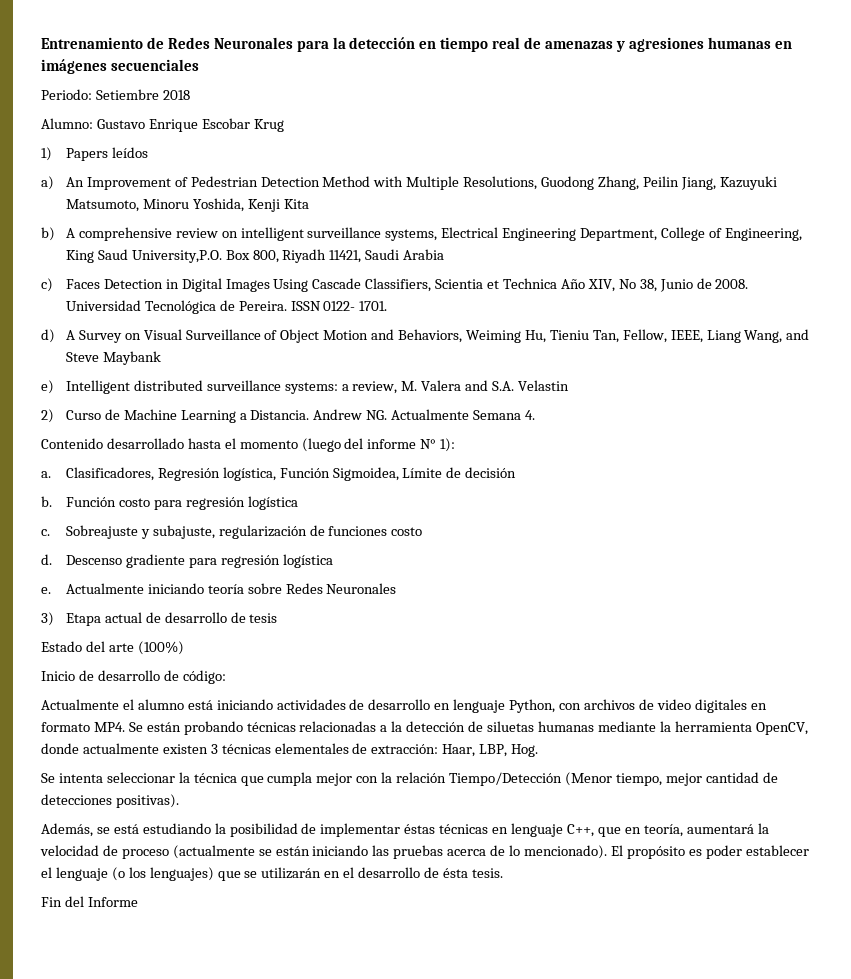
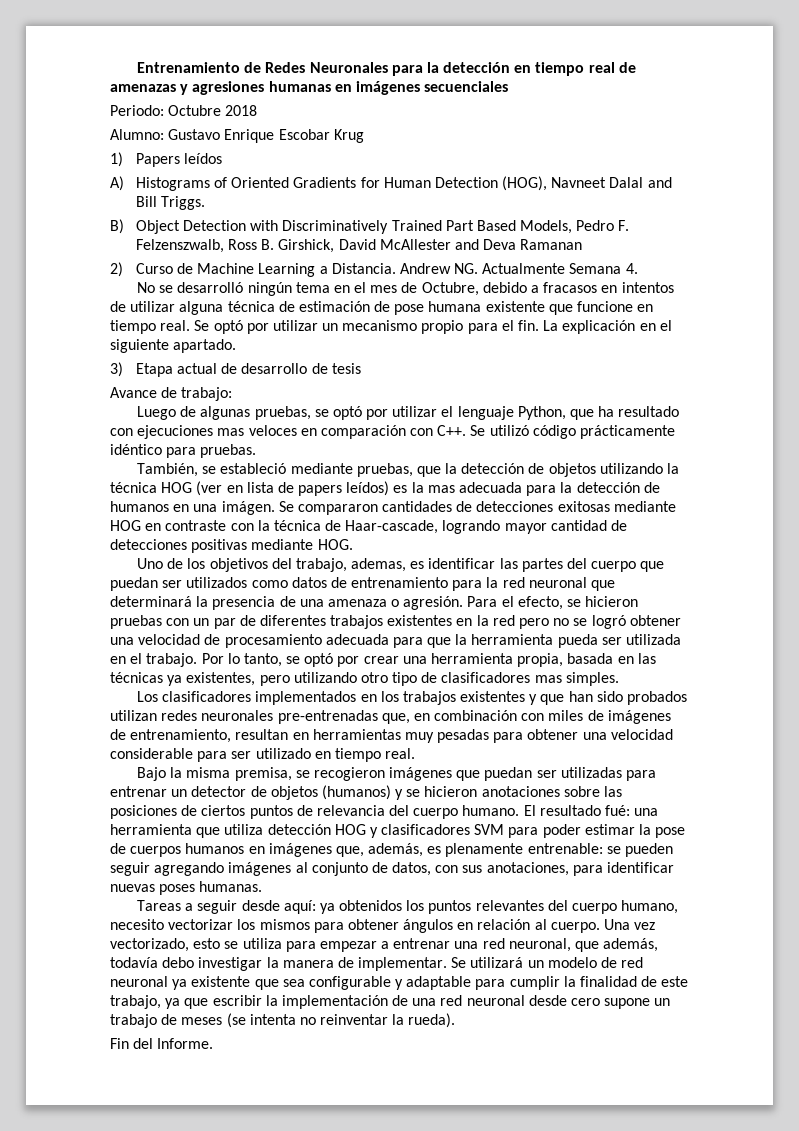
- Periodo: Setiembre 2018
+ Periodo: Octubre 2018
- a) An Improvement of Pedestrian Detection Method with Multiple Resolutions, Guodong Zhang, Peilin Jiang, Kazuyuki Matsumoto, Minoru Yoshida, Kenji Kita
- b) A comprehensive review on intelligent surveillance systems, Electrical Engineering Department, College of Engineering, King Saud University,P.O. Box 800, Riyadh 11421, Saudi Arabia
- c) Faces Detection in Digital Images Using Cascade Classifiers, Scientia et Technica Año XIV, No 38, Junio de 2008. Universidad Tecnológica de Pereira. ISSN 0122- 1701.
- d) A Survey on Visual Surveillance of Object Motion and Behaviors, Weiming Hu, Tieniu Tan, Fellow, IEEE, Liang Wang, and Steve Maybank
- e) Intelligent distributed surveillance systems: a review, M. Valera and S.A. Velastin
+ A) Histograms of Oriented Gradients for Human Detection (HOG), Navneet Dalal and Bill Triggs.
+ B) Object Detection with Discriminatively Trained Part Based Models, Pedro F. Felzenszwalb, Ross B. Girshick, David McAllester and Deva Ramanan
- Contenido desarrollado hasta el momento (luego del informe N° 1):
- a. Clasificadores, Regresión logística, Función Sigmoidea, Límite de decisión
- b. Función costo para regresión logística
- c. Sobreajuste y subajuste, regularización de funciones costo
- d. Descenso gradiente para regresión logística
- e. Actualmente iniciando teoría sobre Redes Neuronales
+ No se desarrolló ningún tema en el mes de Octubre, debido a fracasos en intentos de utilizar alguna técnica de estimación de pose humana existente que funcione en tiempo real. Se optó por utilizar un mecanismo propio para el fin. La explicación en el siguiente apartado.
- Estado del arte (100%)
- Inicio de desarrollo de código:
- Actualmente el alumno está iniciando actividades de desarrollo en lenguaje Python, con archivos de video digitales en formato MP4. Se están probando técnicas relacionadas a la detección de siluetas humanas mediante la herramienta OpenCV, donde actualmente existen 3 técnicas elementales de extracción: Haar, LBP, Hog.
- Se intenta seleccionar la técnica que cumpla mejor con la relación Tiempo/Detección (Menor tiempo, mejor cantidad de detecciones positivas).
- Además, se está estudiando la posibilidad de implementar éstas técnicas en lenguaje C++, que en teoría, aumentará la velocidad de proceso (actualmente se están iniciando las pruebas acerca de lo mencionado). El propósito es poder establecer el lenguaje (o los lenguajes) que se utilizarán en el desarrollo de ésta tesis.
+ Avance de trabajo:
+ Luego de algunas pruebas, se optó por utilizar el lenguaje Python, que ha resultado con ejecuciones mas veloces en comparación con C++. Se utilizó código prácticamente idéntico para pruebas.
+ También, se estableció mediante pruebas, que la detección de objetos utilizando la técnica HOG (ver en lista de papers leídos) es la mas adecuada para la detección de humanos en una imágen. Se compararon cantidades de detecciones exitosas mediante HOG en contraste con la técnica de Haar-cascade, logrando mayor cantidad de detecciones positivas mediante HOG.
+ Uno de los objetivos del trabajo, ademas, es identificar las partes del cuerpo que puedan ser utilizados como datos de entrenamiento para la red neuronal que determinará la presencia de una amenaza o agresión. Para el efecto, se hicieron pruebas con un par de diferentes trabajos existentes en la red pero no se logró obtener una velocidad de procesamiento adecuada para que la herramienta pueda ser utilizada en el trabajo. Por lo tanto, se optó por crear una herramienta propia, basada en las técnicas ya existentes, pero utilizando otro tipo de clasificadores mas simples.
+ Los clasificadores implementados en los trabajos existentes y que han sido probados utilizan redes neuronales pre-entrenadas que, en combinación con miles de imágenes de entrenamiento, resultan en herramientas muy pesadas para obtener una velocidad considerable para ser utilizado en tiempo real.
+ Bajo la misma premisa, se recogieron imágenes que puedan ser utilizadas para entrenar un detector de objetos (humanos) y se hicieron anotaciones sobre las posiciones de ciertos puntos de relevancia del cuerpo humano. El resultado fué: una herramienta que utiliza detección HOG y clasificadores SVM para poder estimar la pose de cuerpos humanos en imágenes que, además, es plenamente entrenable: se pueden seguir agregando imágenes al conjunto de datos, con sus anotaciones, para identificar nuevas poses humanas.
+ Tareas a seguir desde aquí: ya obtenidos los puntos relevantes del cuerpo humano, necesito vectorizar los mismos para obtener ángulos en relación al cuerpo. Una vez vectorizado, esto se utiliza para empezar a entrenar una red neuronal, que además, todavía debo investigar la manera de implementar. Se utilizará un modelo de red neuronal ya existente que sea configurable y adaptable para cumplir la finalidad de este trabajo, ya que escribir la implementación de una red neuronal desde cero supone un trabajo de meses (se intenta no reinventar la rueda).
- Fin del Informe
+ Fin del Informe.

